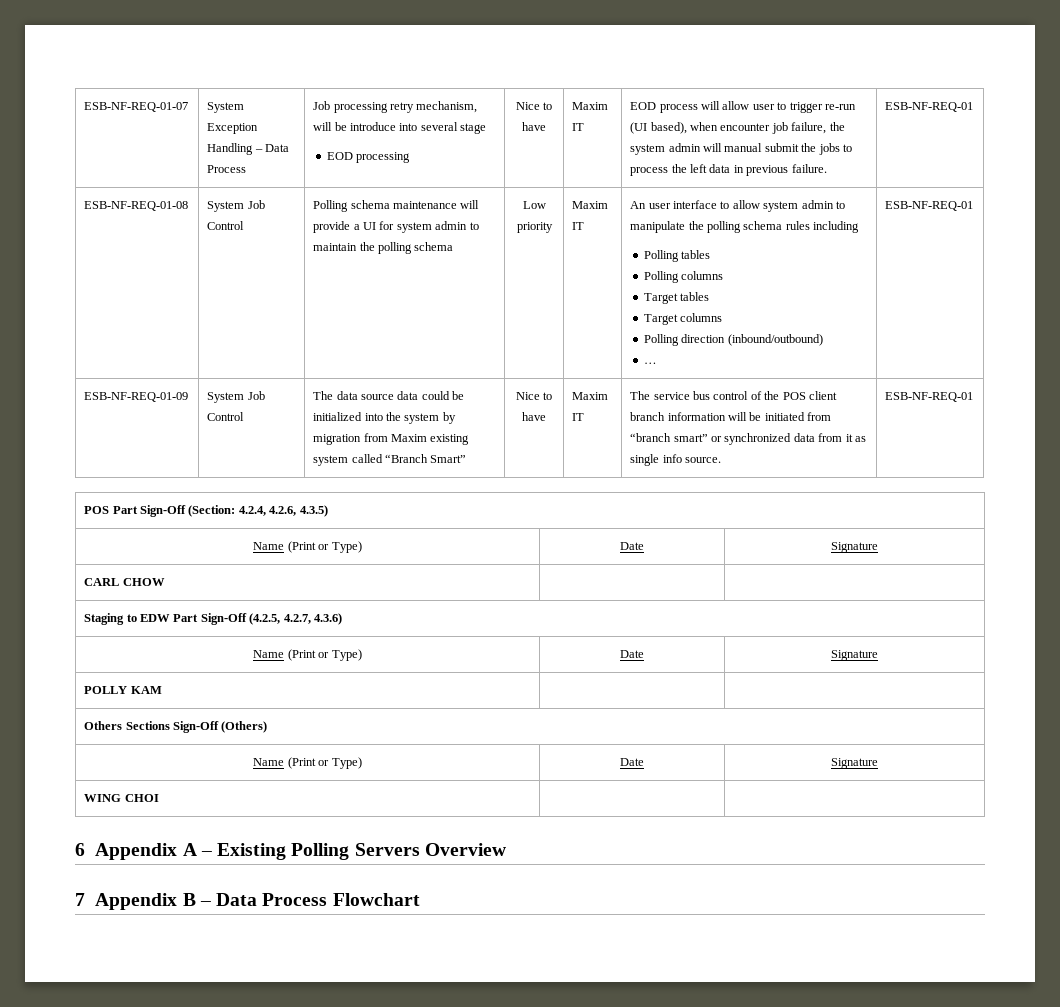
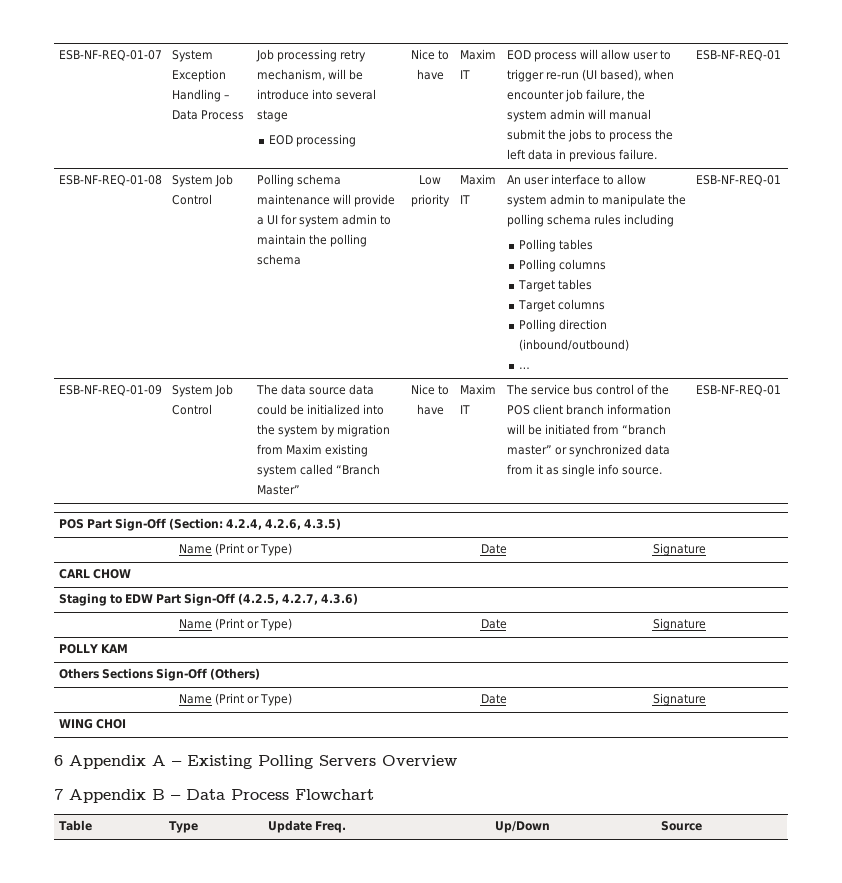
- The data source data could be initialized into the system by migration from Maxim existing system called “Branch Smart”
+ The data source data could be initialized into the system by migration from Maxim existing system called “Branch Master”
- The service bus control of the POS client branch information will be initiated from “branch smart” or synchronized data from it as single info source.
+ The service bus control of the POS client branch information will be initiated from “branch master” or synchronized data from it as single info source.
+ Table | Type | Update Freq. | Up/Down | Source

